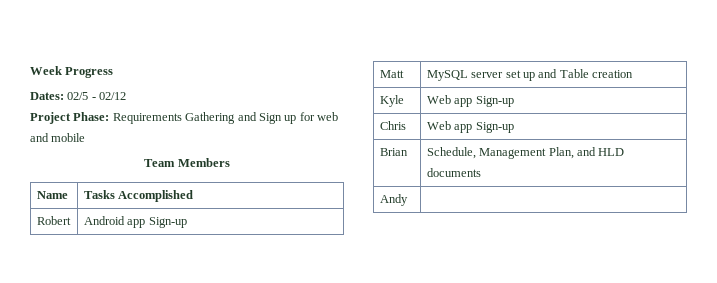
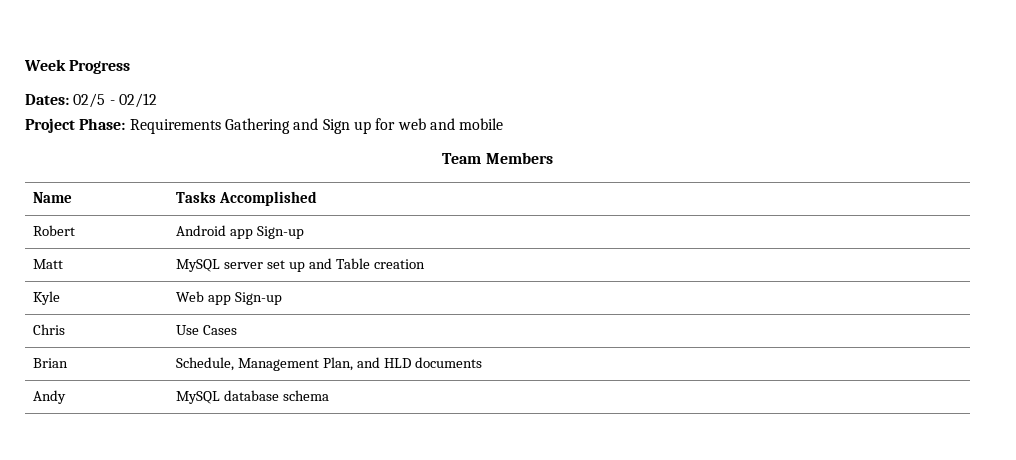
- Chris | Web app Sign-up
+ Chris | Use Cases
- Andy |
+ Andy | MySQL database schema

